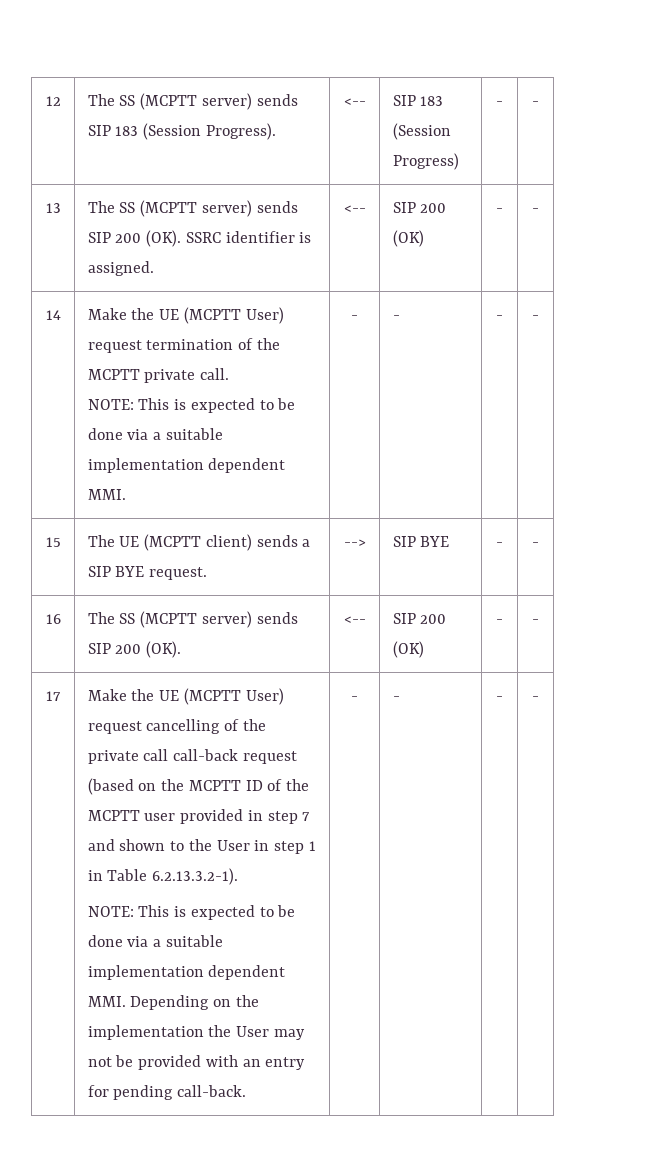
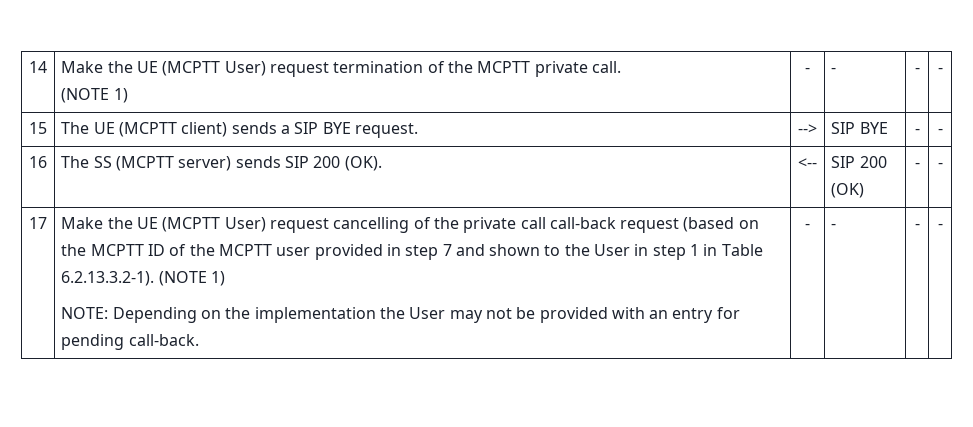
- 12 | The SS (MCPTT server) sends SIP 183 (Session Progress). | <-- | SIP 183 (Session Progress) | - | -
- 13 | The SS (MCPTT server) sends SIP 200 (OK). SSRC identifier is assigned. | <-- | SIP 200 (OK) | - | -
  14 | Make the UE (MCPTT User) request termination of the MCPTT private call.
- NOTE: This is expected to be done via a suitable implementation dependent MMI. | - | - | - | -
+ (NOTE 1) | - | - | - | -
- Make the UE (MCPTT User) request cancelling of the private call call-back request (based on the MCPTT ID of the MCPTT user provided in step 7 and shown to the User in step 1 in Table 6.2.13.3.2-1).
- NOTE: This is expected to be done via a suitable implementation dependent MMI. Depending on the implementation the User may not be provided with an entry for pending call-back.
+ Make the UE (MCPTT User) request cancelling of the private call call-back request (based on the MCPTT ID of the MCPTT user provided in step 7 and shown to the User in step 1 in Table 6.2.13.3.2-1). (NOTE 1)
+ NOTE: Depending on the implementation the User may not be provided with an entry for pending call-back.

